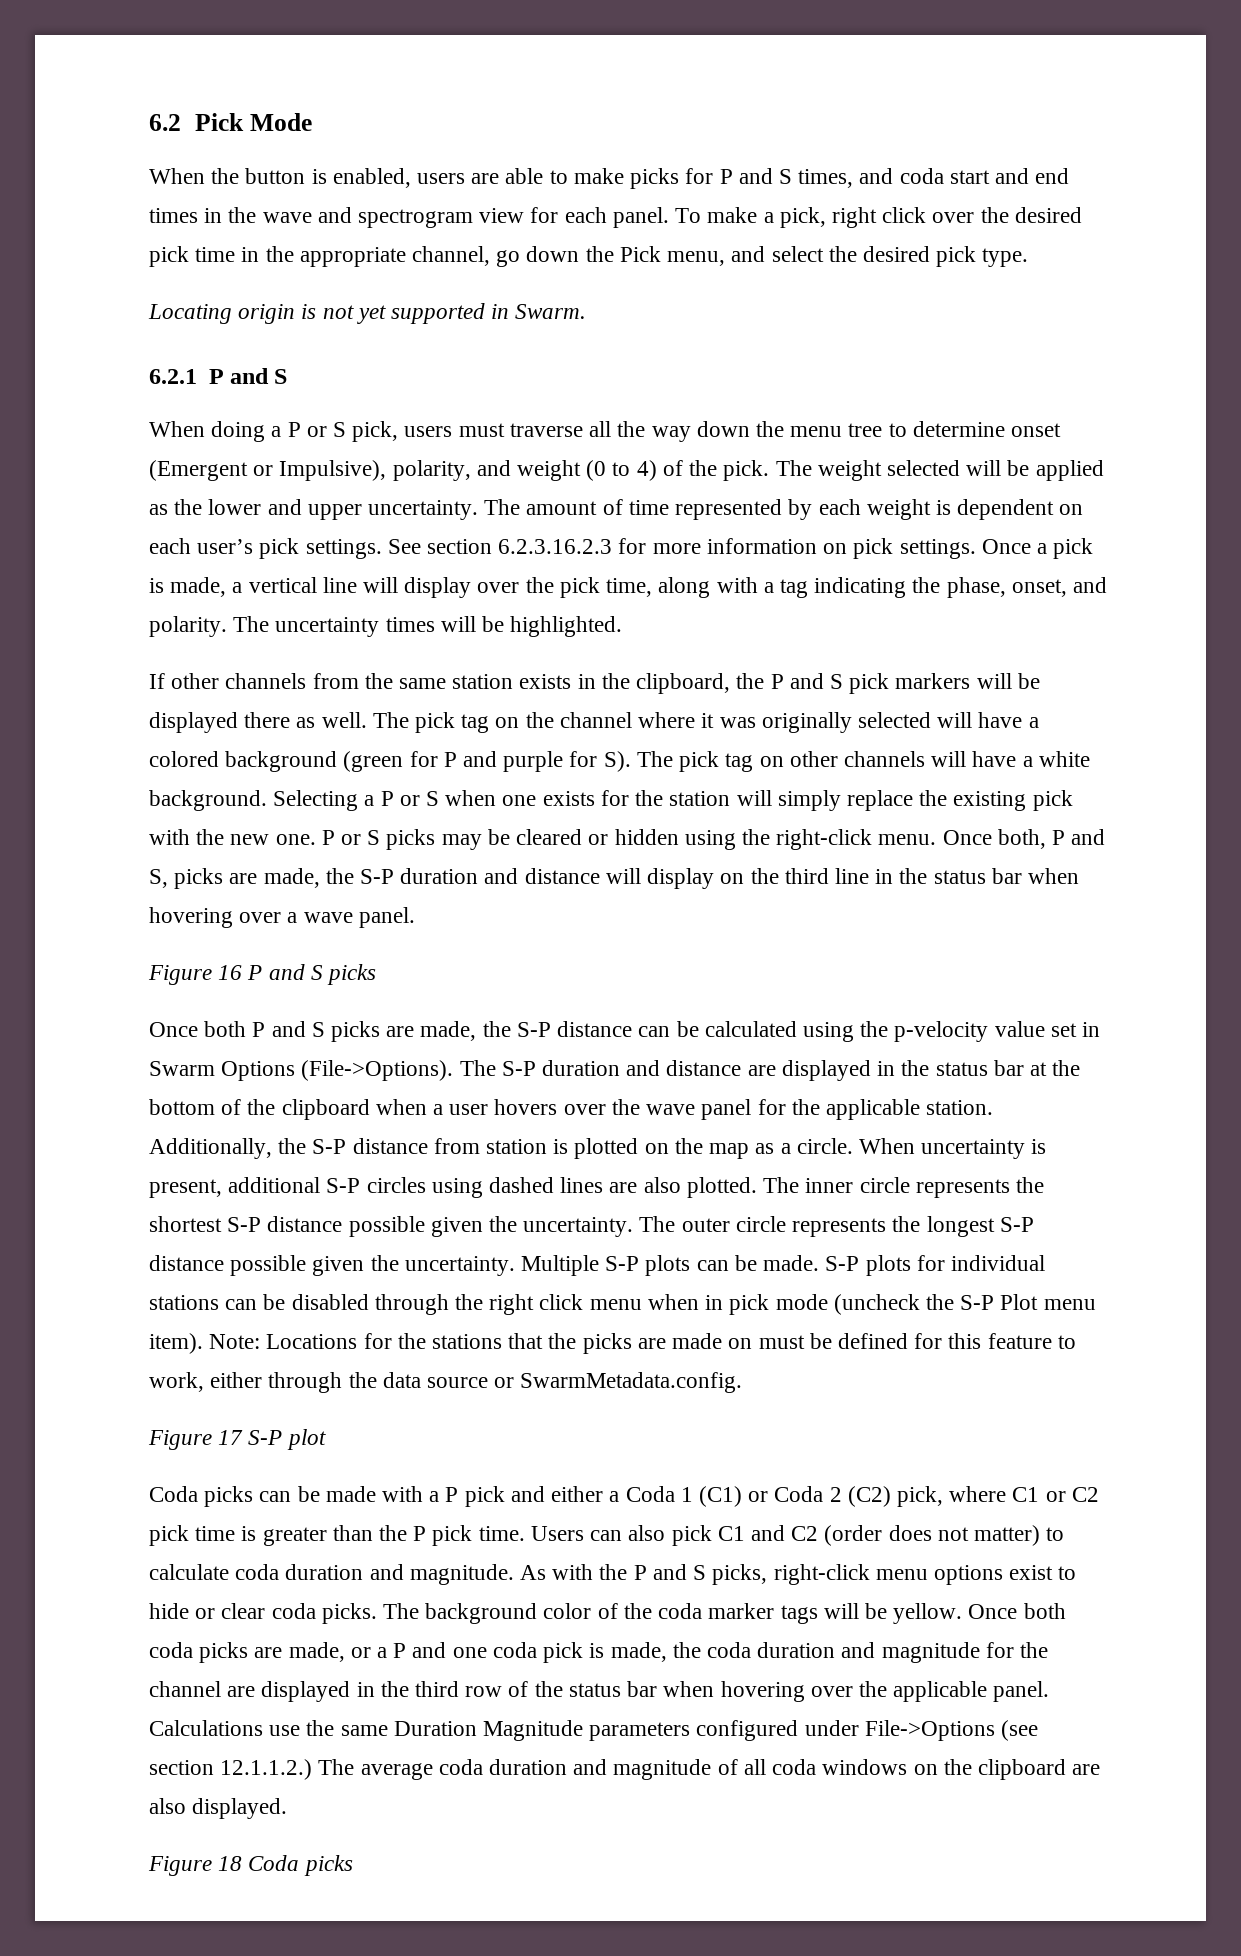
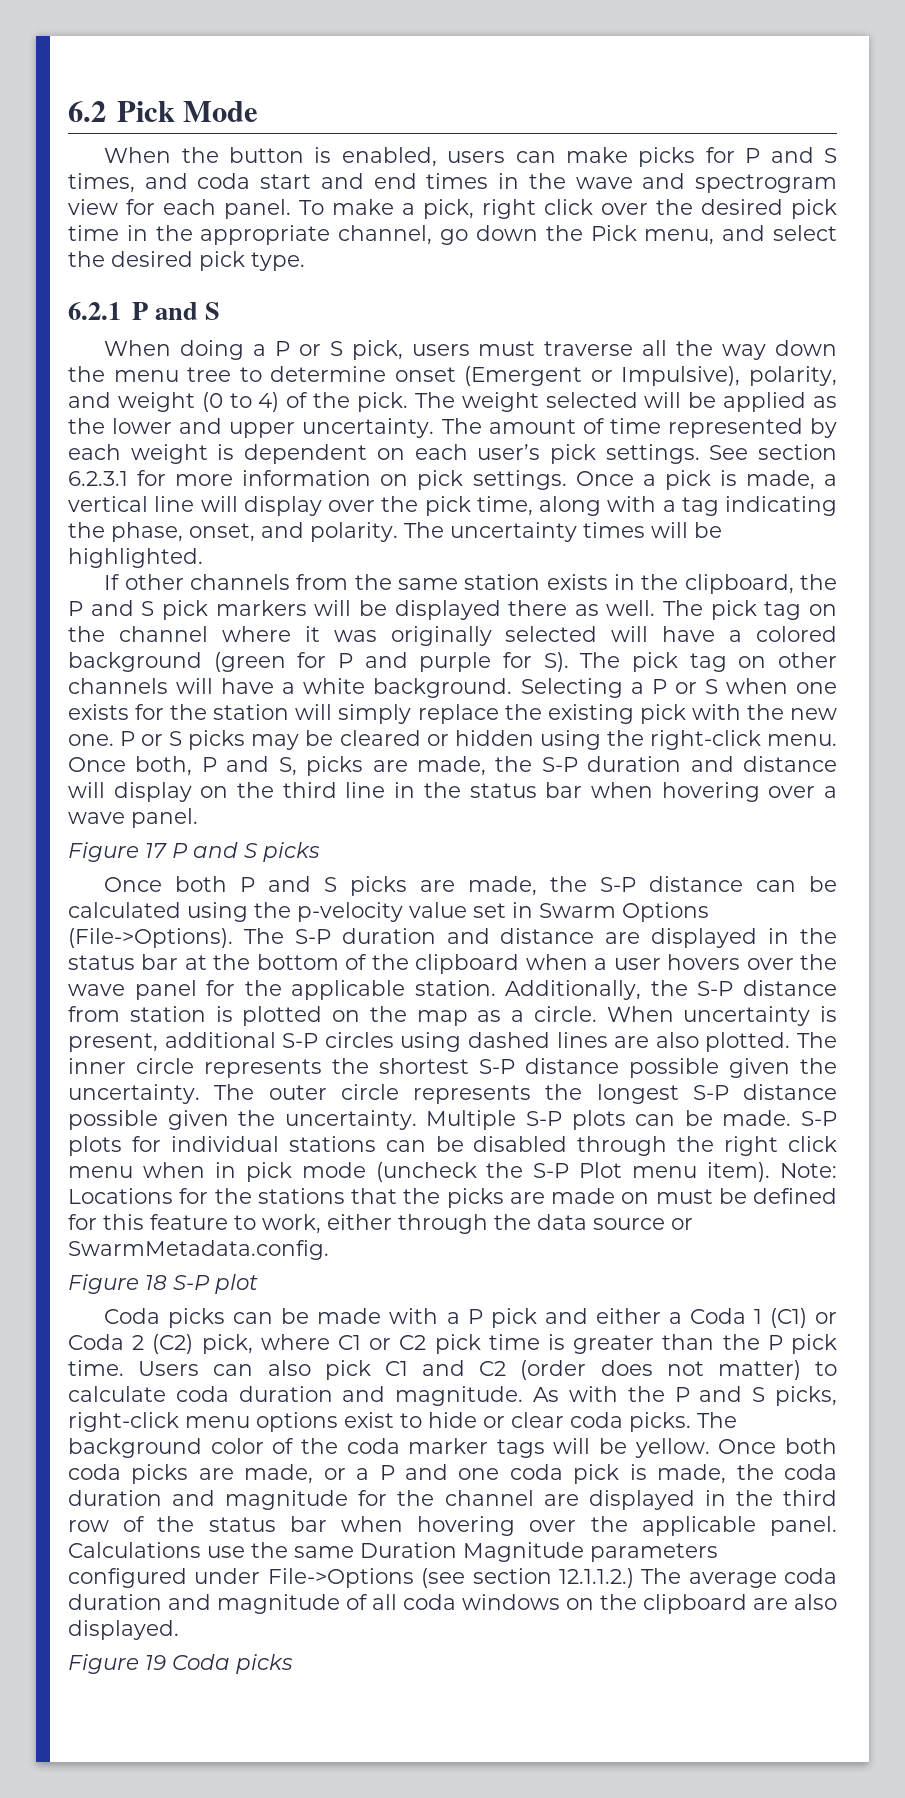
- When the button is enabled, users are able to make picks for P and S times, and coda start and end times in the wave and spectrogram view for each panel.
+ When the button is enabled, users can make picks for P and S times, and coda start and end times in the wave and spectrogram view for each panel.
- Locating origin is not yet supported in Swarm.
- See section 6.2.3.16.2.3 for more information on pick settings.
+ See section 6.2.3.1 for more information on pick settings.
- Figure 16 P and S picks
+ Figure 17 P and S picks
- Figure 17 S-P plot
+ Figure 18 S-P plot
- Figure 18 Coda picks
+ Figure 19 Coda picks

